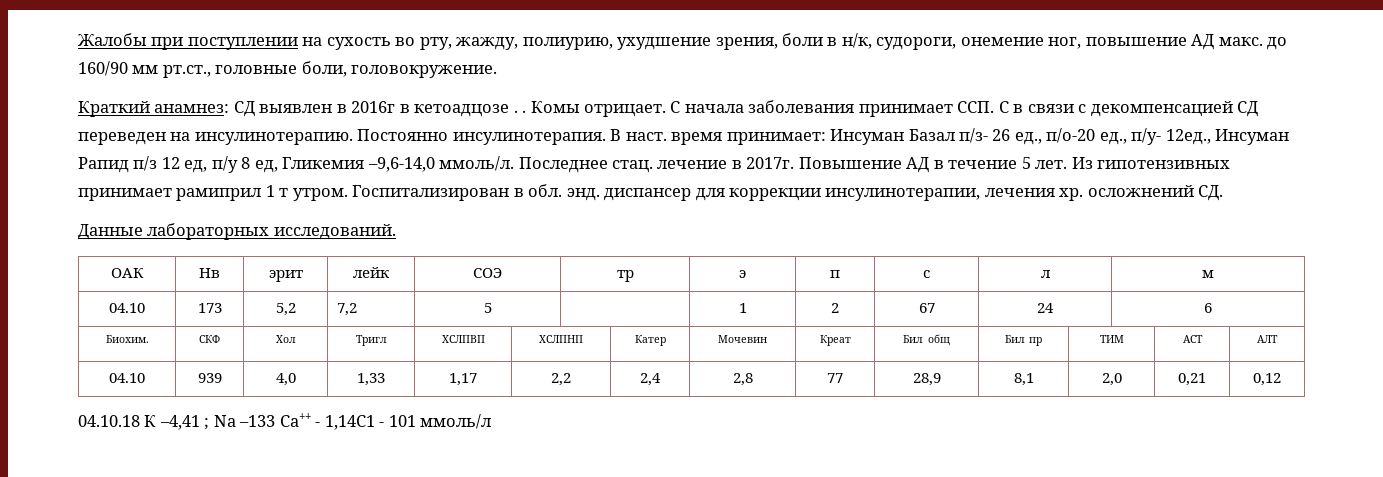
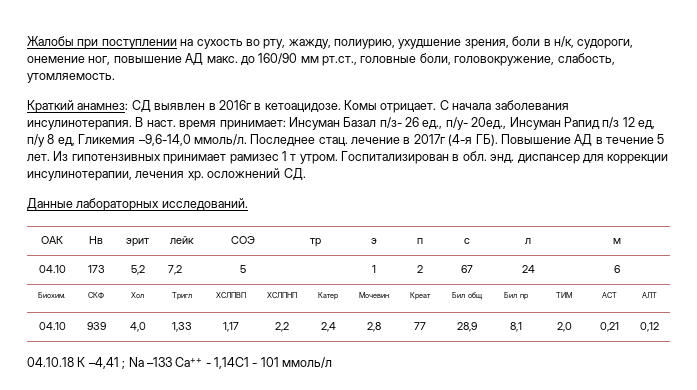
- Жалобы при поступлении на сухость во рту, жажду, полиурию, ухудшение зрения, боли в н/к, судороги, онемение ног, повышение АД макс. до 160/90 мм рт.ст., головные боли, головокружение.
+ Жалобы при поступлении на сухость во рту, жажду, полиурию, ухудшение зрения, боли в н/к, судороги, онемение ног, повышение АД макс. до 160/90 мм рт.ст., головные боли, головокружение, слабость, утомляемость.
- Краткий анамнез: СД выявлен в 2016г в кетоадцозе . .
+ Краткий анамнез: СД выявлен в 2016г в кетоацидозе.
- С начала заболевания принимает ССП. С в связи с декомпенсацией СД переведен на инсулинотерапию. Постоянно инсулинотерапия.
+ С начала заболевания инсулинотерапия.
- В наст. время принимает: Инсуман Базал п/з- 26 ед., п/о-20 ед., п/у- 12ед., Инсуман Рапид п/з 12 ед, п/у 8 ед, Гликемия –9,6-14,0 ммоль/л.
+ В наст. время принимает: Инсуман Базал п/з- 26 ед., п/у- 20ед., Инсуман Рапид п/з 12 ед, п/у 8 ед, Гликемия –9,6-14,0 ммоль/л.
- Последнее стац. лечение в 2017г. Повышение АД в течение 5 лет.
+ Последнее стац. лечение в 2017г (4-я ГБ). Повышение АД в течение 5 лет.
- Из гипотензивных принимает рамиприл 1 т утром.
+ Из гипотензивных принимает рамизес 1 т утром.

